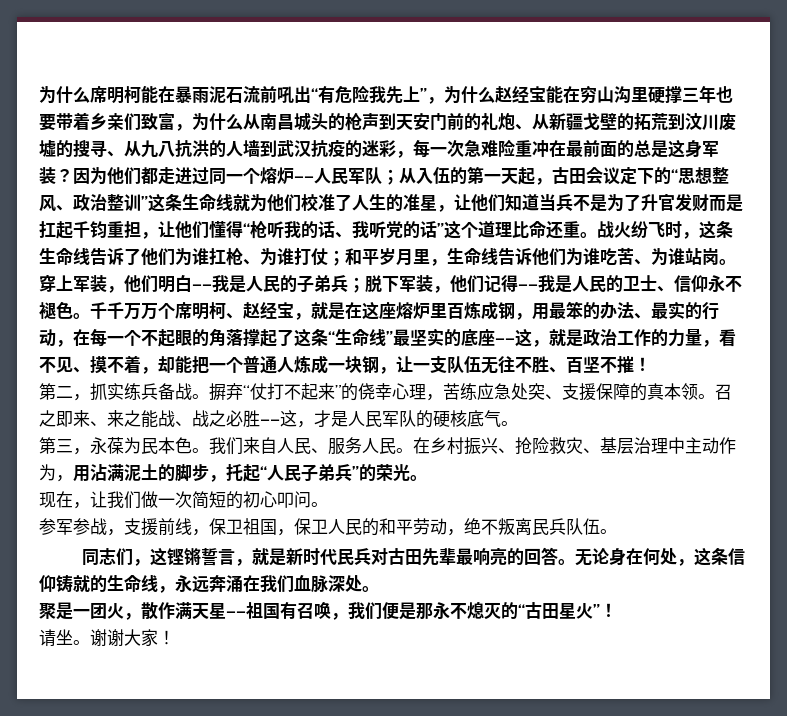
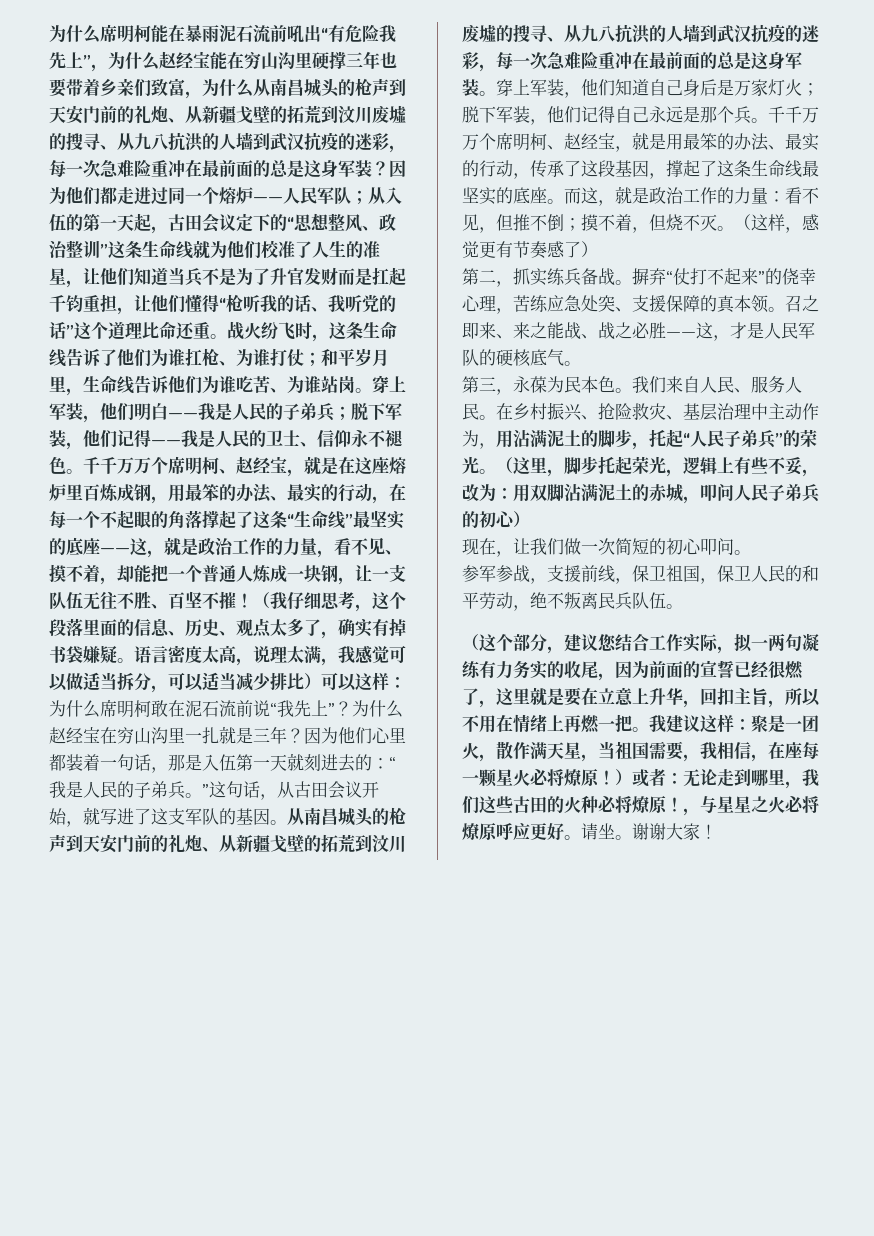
+ （我仔细思考，这个段落里面的信息、历史、观点太多了，确实有掉书袋嫌疑。语言密度太高，说理太满，我感觉可以做适当拆分，可以适当减少排比）可以这样：为什么席明柯敢在泥石流前说“我先上”？为什么赵经宝在穷山沟里一扎就是三年？因为他们心里都装着一句话，那是入伍第一天就刻进去的：“我是人民的子弟兵。”这句话，从古田会议开始，就写进了这支军队的基因。从南昌城头的枪声到天安门前的礼炮、从新疆戈壁的拓荒到汶川废墟的搜寻、从九八抗洪的人墙到武汉抗疫的迷彩，每一次急难险重冲在最前面的总是这身军装。穿上军装，他们知道自己身后是万家灯火；脱下军装，他们记得自己永远是那个兵。千千万万个席明柯、赵经宝，就是用最笨的办法、最实的行动，传承了这段基因，撑起了这条生命线最坚实的底座。而这，就是政治工作的力量：看不见，但推不倒；摸不着，但烧不灭。（这样，感觉更有节奏感了）
+ （这里，脚步托起荣光，逻辑上有些不妥，改为：用双脚沾满泥土的赤城，叩问人民子弟兵的初心）
- 同志们，这铿锵誓言，就是新时代民兵对古田先辈最响亮的回答。无论身在何处，这条信仰铸就的生命线，永远奔涌在我们血脉深处。
- 聚是一团火，散作满天星——祖国有召唤，我们便是那永不熄灭的“古田星火”！
- 请坐。
+ （这个部分，建议您结合工作实际，拟一两句凝练有力务实的收尾，因为前面的宣誓已经很燃了，这里就是要在立意上升华，回扣主旨，所以不用在情绪上再燃一把。我建议这样：聚是一团火，散作满天星，当祖国需要，我相信，在座每一颗星火必将燎原！）或者：无论走到哪里，我们这些古田的火种必将燎原！，与星星之火必将燎原呼应更好。请坐。

